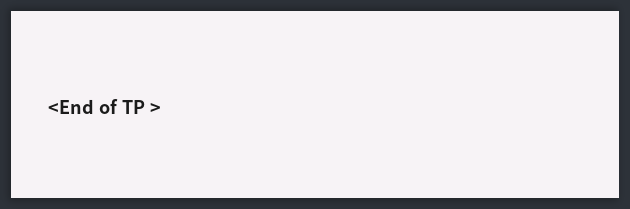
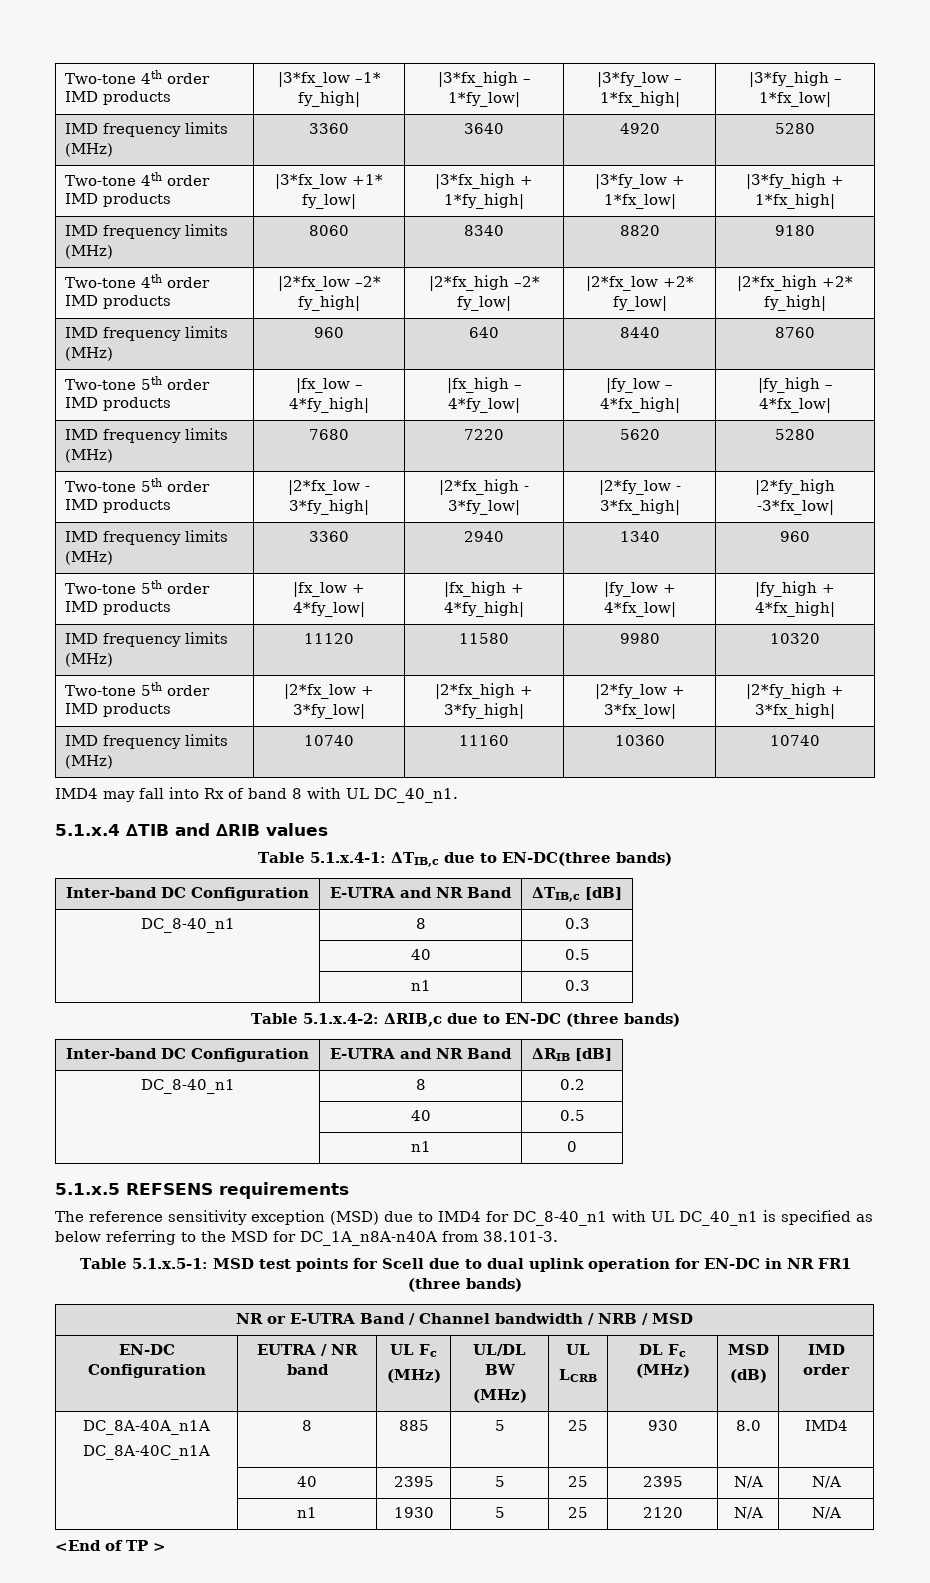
+ Two-tone 4th order IMD products | |3*fx_low –1* fy_high| | |3*fx_high – 1*fy_low| | |3*fy_low – 1*fx_high| | |3*fy_high – 1*fx_low|
+ IMD frequency limits (MHz) | 3360 | 3640 | 4920 | 5280
+ Two-tone 4th order IMD products | |3*fx_low +1* fy_low| | |3*fx_high + 1*fy_high| | |3*fy_low + 1*fx_low| | |3*fy_high + 1*fx_high|
+ IMD frequency limits (MHz) | 8060 | 8340 | 8820 | 9180
+ Two-tone 4th order IMD products | |2*fx_low –2* fy_high| | |2*fx_high –2* fy_low| | |2*fx_low +2* fy_low| | |2*fx_high +2* fy_high|
+ IMD frequency limits (MHz) | 960 | 640 | 8440 | 8760
+ Two-tone 5th order IMD products | |fx_low – 4*fy_high| | |fx_high – 4*fy_low| | |fy_low – 4*fx_high| | |fy_high – 4*fx_low|
+ IMD frequency limits (MHz) | 7680 | 7220 | 5620 | 5280
+ Two-tone 5th order IMD products | |2*fx_low - 3*fy_high| | |2*fx_high - 3*fy_low| | |2*fy_low - 3*fx_high| | |2*fy_high -3*fx_low|
+ IMD frequency limits (MHz) | 3360 | 2940 | 1340 | 960
+ Two-tone 5th order IMD products | |fx_low + 4*fy_low| | |fx_high + 4*fy_high| | |fy_low + 4*fx_low| | |fy_high + 4*fx_high|
+ IMD frequency limits (MHz) | 11120 | 11580 | 9980 | 10320
+ Two-tone 5th order IMD products | |2*fx_low + 3*fy_low| | |2*fx_high + 3*fy_high| | |2*fy_low + 3*fx_low| | |2*fy_high + 3*fx_high|
+ IMD frequency limits (MHz) | 10740 | 11160 | 10360 | 10740
+ IMD4 may fall into Rx of band 8 with UL DC_40_n1.
+ 5.1.x.4 ∆TIB and ∆RIB values
+ Table 5.1.x.4-1: ΔTIB,c due to EN-DC(three bands)
+ Inter-band DC Configuration | E-UTRA and NR Band | ΔTIB,c [dB]
+ DC_8-40_n1 | 8 | 0.3
+ | 40 | 0.5
+ | n1 | 0.3
+ Table 5.1.x.4-2: ΔRIB,c due to EN-DC (three bands)
+ Inter-band DC Configuration | E-UTRA and NR Band | ΔRIB [dB]
+ DC_8-40_n1 | 8 | 0.2
+ | 40 | 0.5
+ | n1 | 0
+ 5.1.x.5 REFSENS requirements
+ The reference sensitivity exception (MSD) due to IMD4 for DC_8-40_n1 with UL DC_40_n1 is specified as below referring to the MSD for DC_1A_n8A-n40A from 38.101-3.
+ Table 5.1.x.5-1: MSD test points for Scell due to dual uplink operation for EN-DC in NR FR1 (three bands)
+ NR or E-UTRA Band / Channel bandwidth / NRB / MSD
+ EN-DC Configuration | EUTRA / NR band | UL Fc
+ (MHz) | UL/DL BW
+ (MHz) | UL
+ LCRB | DL Fc (MHz) | MSD
+ (dB) | IMD order
+ DC_8A-40A_n1A
+ DC_8A-40C_n1A | 8 | 885 | 5 | 25 | 930 | 8.0 | IMD4
+ | 40 | 2395 | 5 | 25 | 2395 | N/A | N/A
+ | n1 | 1930 | 5 | 25 | 2120 | N/A | N/A

